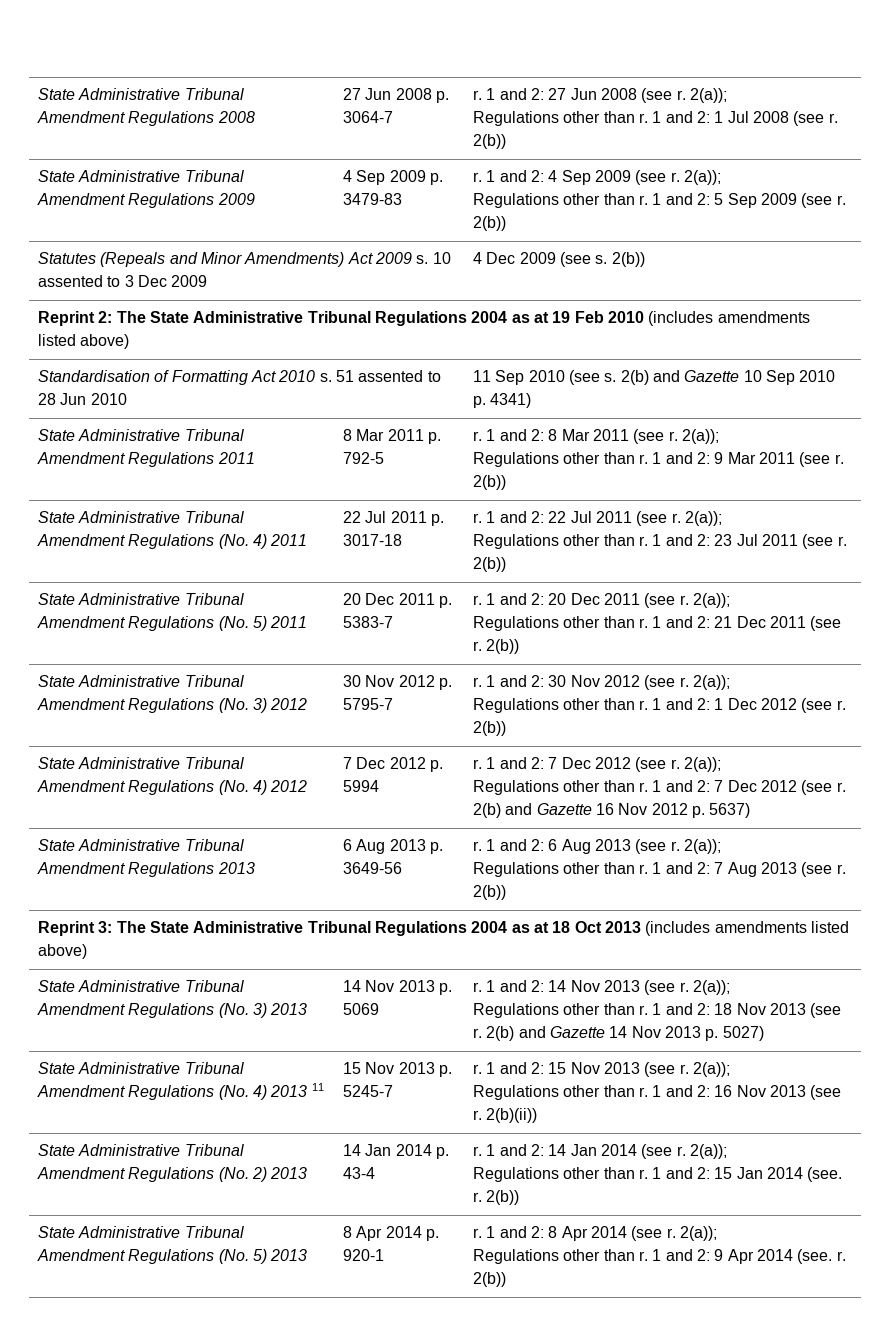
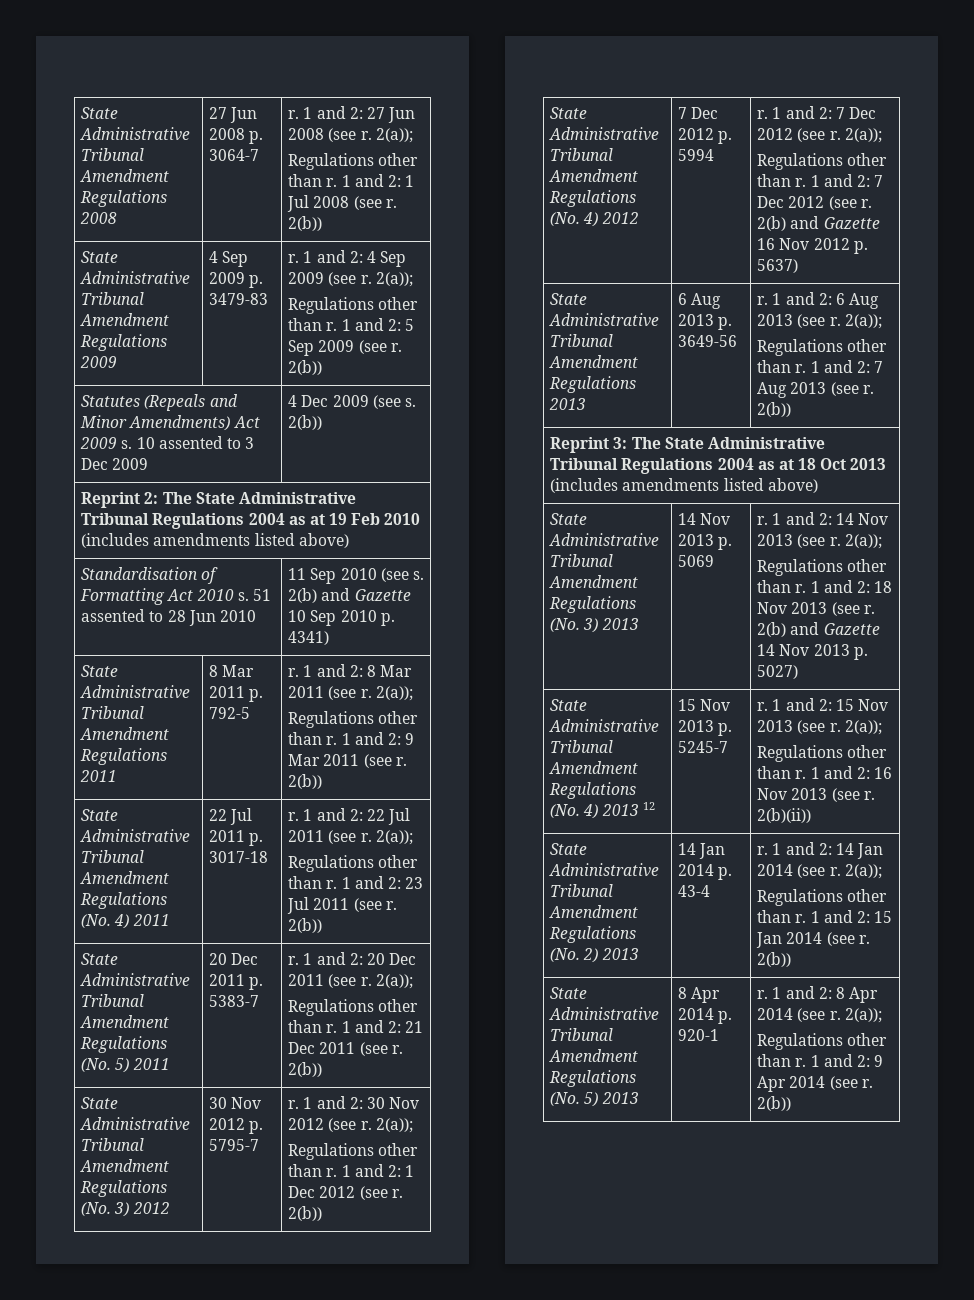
- State Administrative Tribunal Amendment Regulations (No. 4) 2013 11 | 15 Nov 2013 p. 5245-7 | r. 1 and 2: 15 Nov 2013 (see r. 2(a));
+ State Administrative Tribunal Amendment Regulations (No. 4) 2013 12 | 15 Nov 2013 p. 5245-7 | r. 1 and 2: 15 Nov 2013 (see r. 2(a));
  State Administrative Tribunal Amendment Regulations (No. 2) 2013 | 14 Jan 2014 p. 43-4 | r. 1 and 2: 14 Jan 2014 (see r. 2(a));
- Regulations other than r. 1 and 2: 15 Jan 2014 (see. r. 2(b))
+ Regulations other than r. 1 and 2: 15 Jan 2014 (see r. 2(b))
  State Administrative Tribunal Amendment Regulations (No. 5) 2013 | 8 Apr 2014 p. 920-1 | r. 1 and 2: 8 Apr 2014 (see r. 2(a));
- Regulations other than r. 1 and 2: 9 Apr 2014 (see. r. 2(b))
+ Regulations other than r. 1 and 2: 9 Apr 2014 (see r. 2(b))

